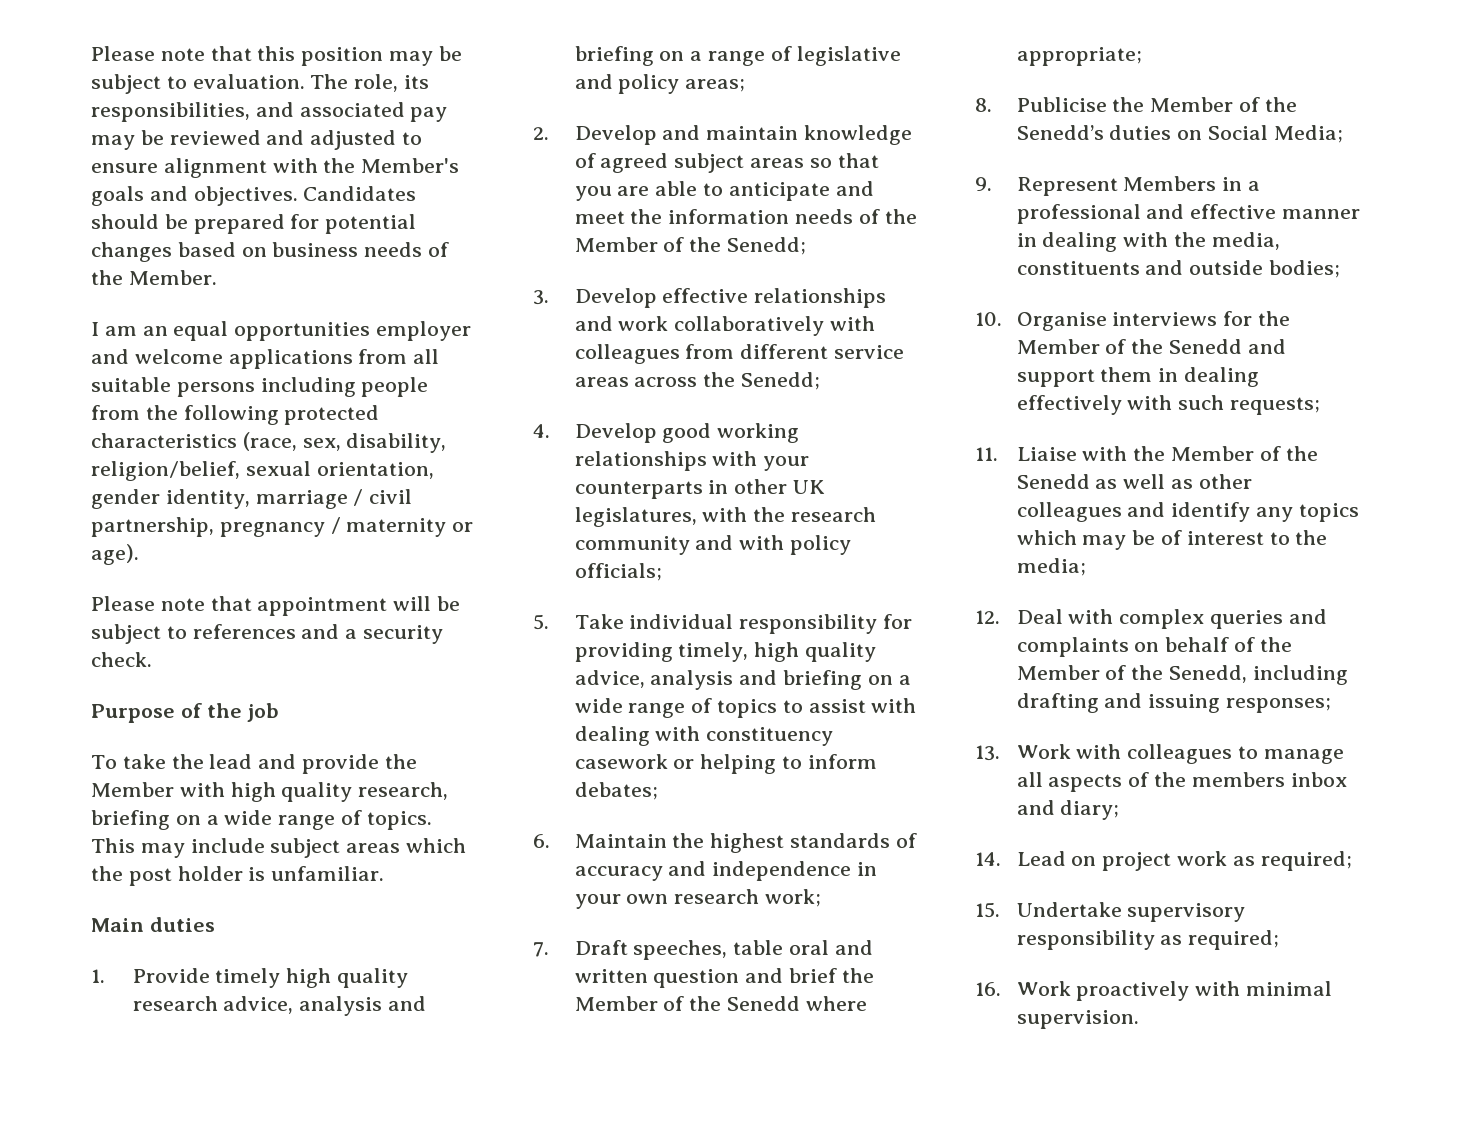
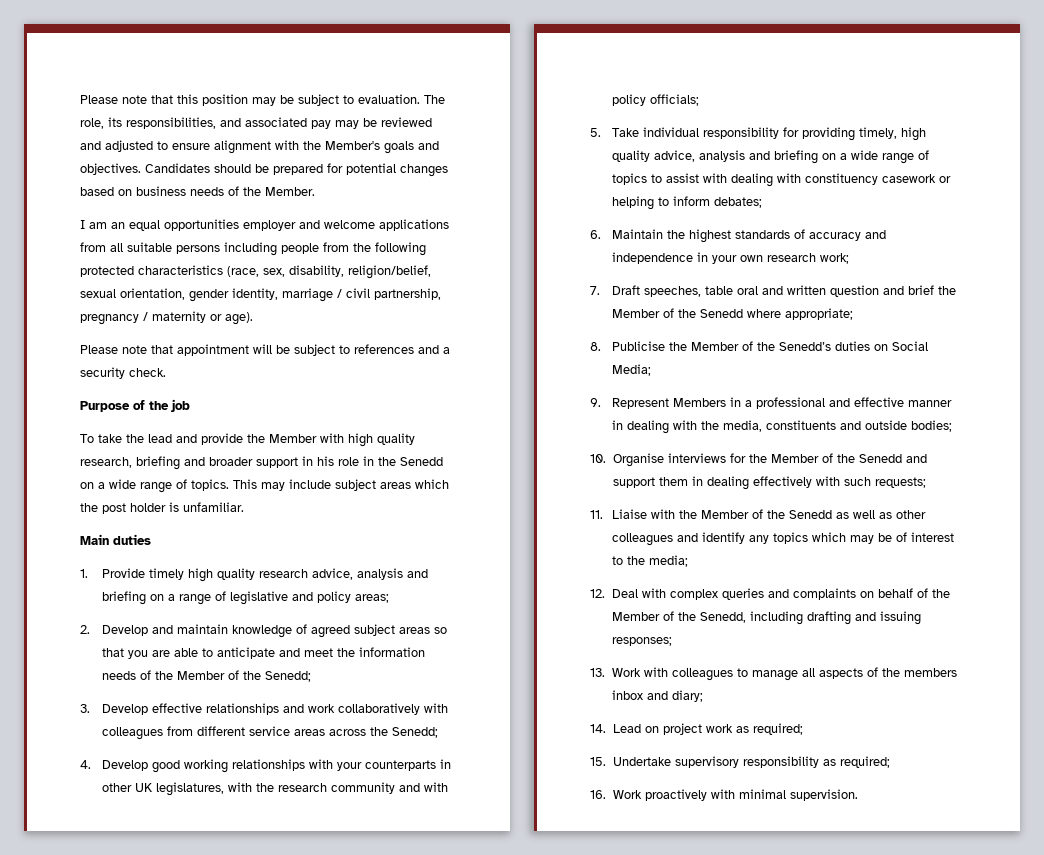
- To take the lead and provide the Member with high quality research, briefing on a wide range of topics.
+ To take the lead and provide the Member with high quality research, briefing and broader support in his role in the Senedd on a wide range of topics.

